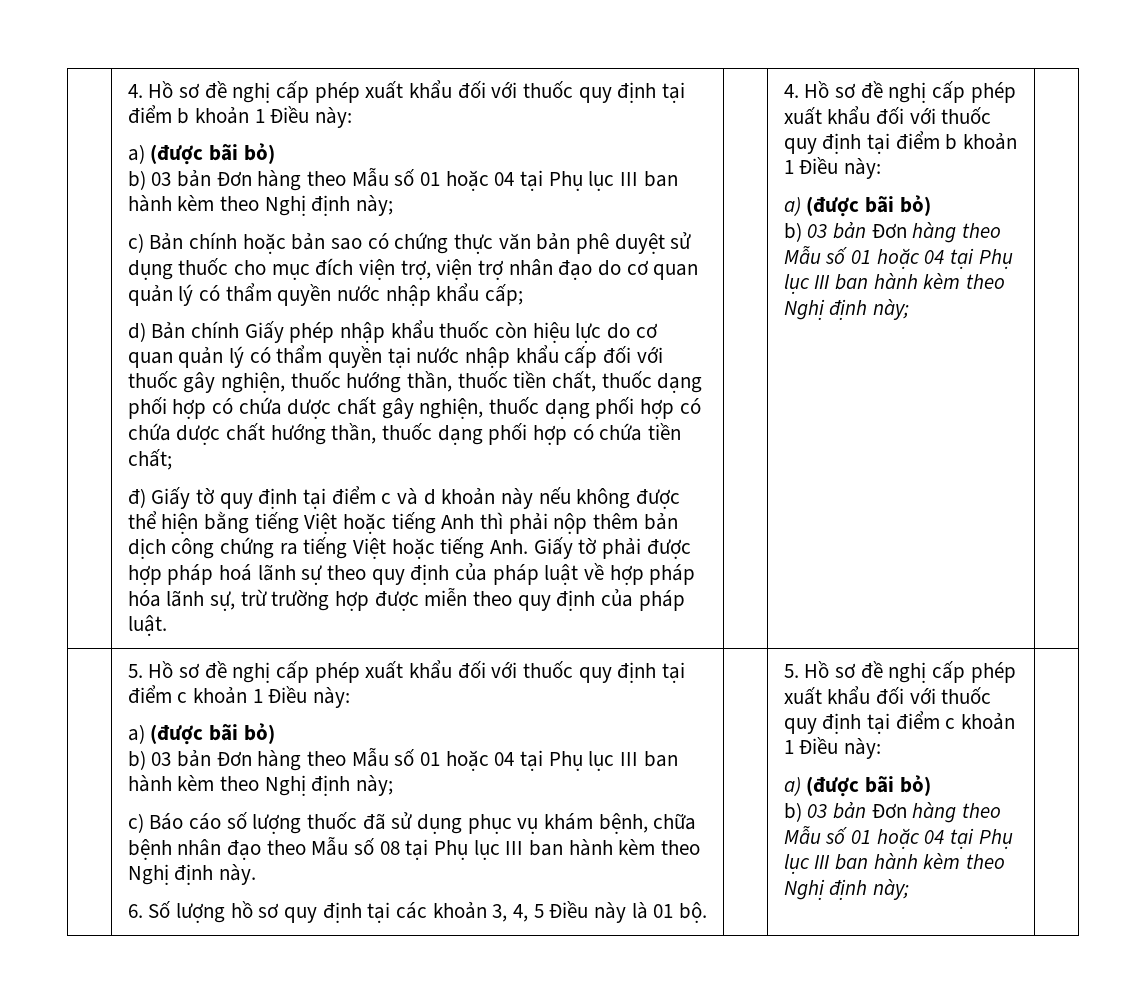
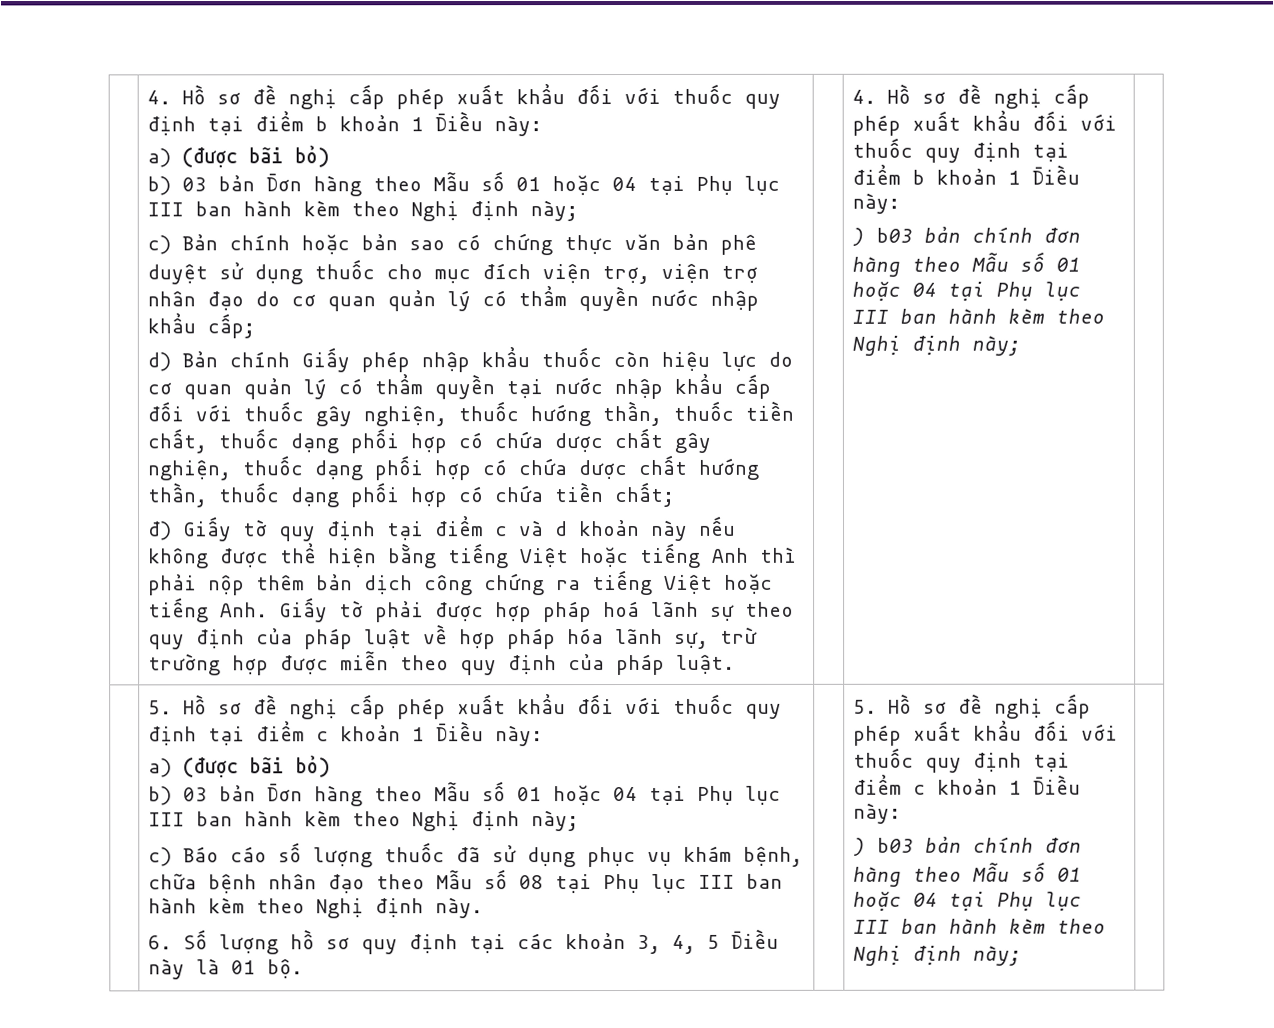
  đ) Giấy tờ quy định tại điểm c và d khoản này nếu không được thể hiện bằng tiếng Việt hoặc tiếng Anh thì phải nộp thêm bản dịch công chứng ra tiếng Việt hoặc tiếng Anh. Giấy tờ phải được hợp pháp hoá lãnh sự theo quy định của pháp luật về hợp pháp hóa lãnh sự, trừ trường hợp được miễn theo quy định của pháp luật. | | 4. Hồ sơ đề nghị cấp phép xuất khẩu đối với thuốc quy định tại điểm b khoản 1 Điều này:
- a) (được bãi bỏ)
- b) 03 bản Đơn hàng theo Mẫu số 01 hoặc 04 tại Phụ lục III ban hành kèm theo Nghị định này;
+ ) b03 bản chính đơn hàng theo Mẫu số 01 hoặc 04 tại Phụ lục III ban hành kèm theo Nghị định này;
  6. Số lượng hồ sơ quy định tại các khoản 3, 4, 5 Điều này là 01 bộ. | | 5. Hồ sơ đề nghị cấp phép xuất khẩu đối với thuốc quy định tại điểm c khoản 1 Điều này:
- a) (được bãi bỏ)
- b) 03 bản Đơn hàng theo Mẫu số 01 hoặc 04 tại Phụ lục III ban hành kèm theo Nghị định này;
+ ) b03 bản chính đơn hàng theo Mẫu số 01 hoặc 04 tại Phụ lục III ban hành kèm theo Nghị định này;

